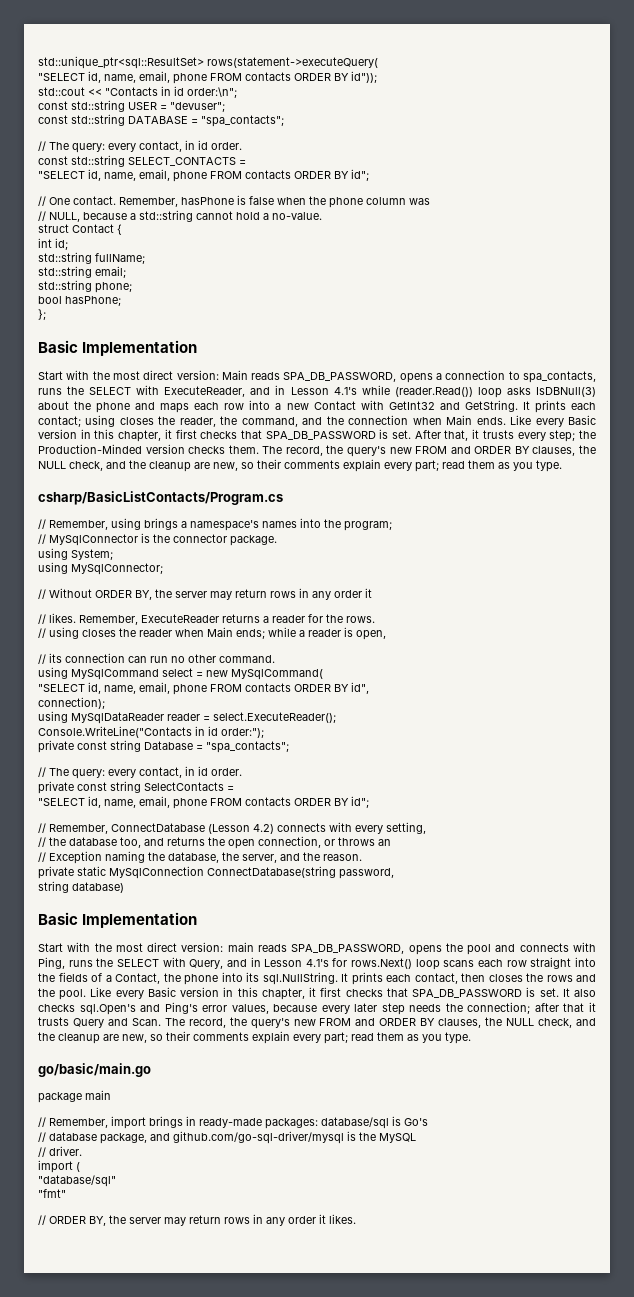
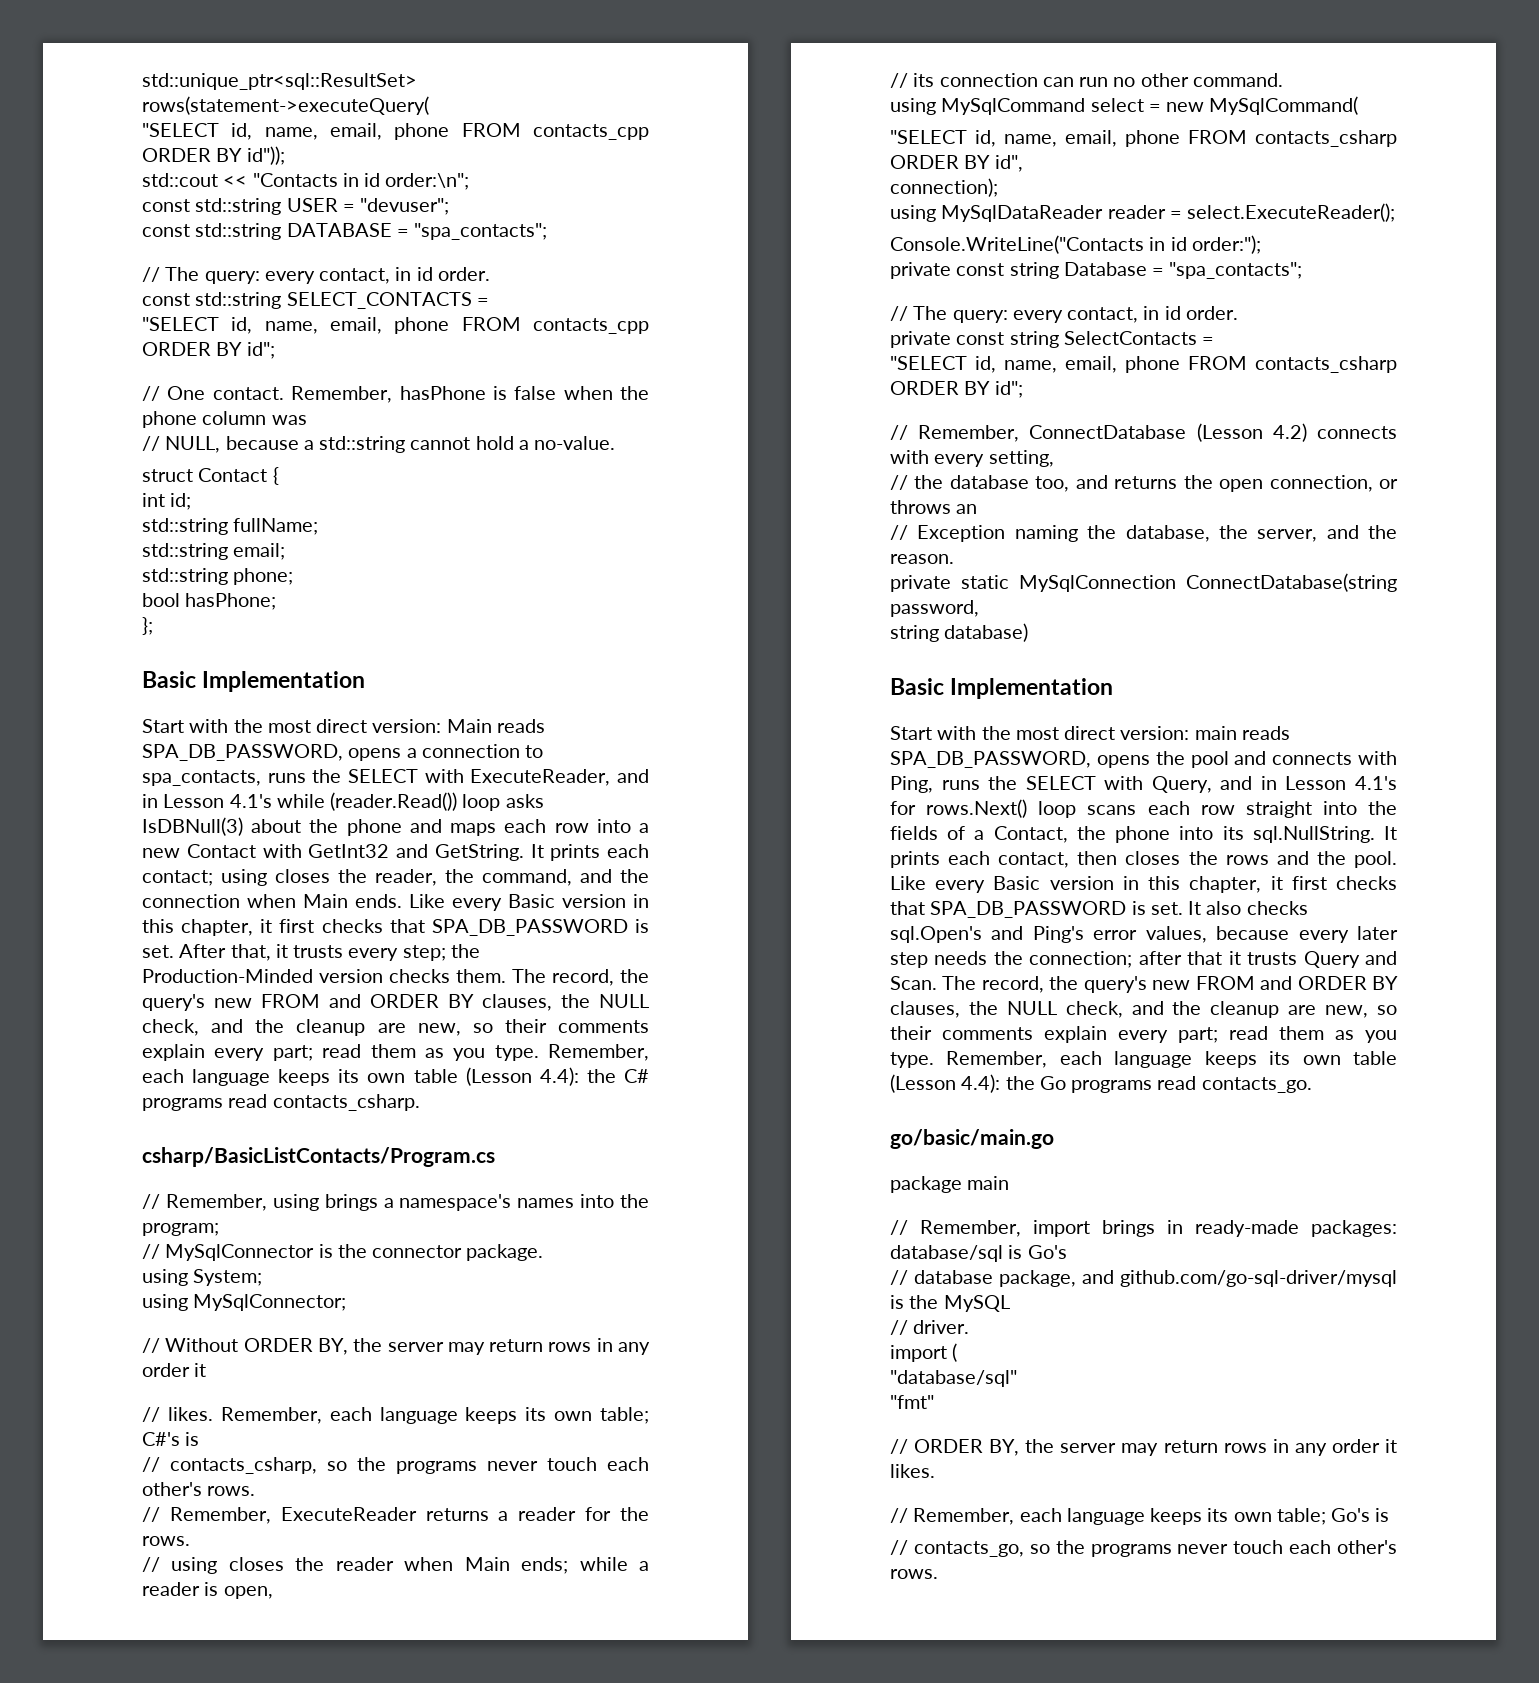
- "SELECT id, name, email, phone FROM contacts ORDER BY id"));
+ "SELECT id, name, email, phone FROM contacts_cpp ORDER BY id"));
  const std::string SELECT_CONTACTS =
- "SELECT id, name, email, phone FROM contacts ORDER BY id";
+ "SELECT id, name, email, phone FROM contacts_cpp ORDER BY id";
+ Remember, each language keeps its own table (Lesson 4.4): the C# programs read contacts_csharp.
- Remember, ExecuteReader returns a reader for the rows.
+ Remember, each language keeps its own table; C#'s is
+ // contacts_csharp, so the programs never touch each other's rows.
+ // Remember, ExecuteReader returns a reader for the rows.
- "SELECT id, name, email, phone FROM contacts ORDER BY id",
+ "SELECT id, name, email, phone FROM contacts_csharp ORDER BY id",
  private const string SelectContacts =
- "SELECT id, name, email, phone FROM contacts ORDER BY id";
+ "SELECT id, name, email, phone FROM contacts_csharp ORDER BY id";
+ Remember, each language keeps its own table (Lesson 4.4): the Go programs read contacts_go.
+ // Remember, each language keeps its own table; Go's is
+ // contacts_go, so the programs never touch each other's rows.

